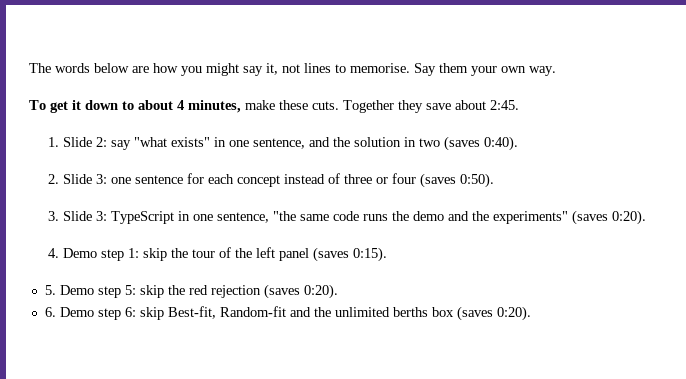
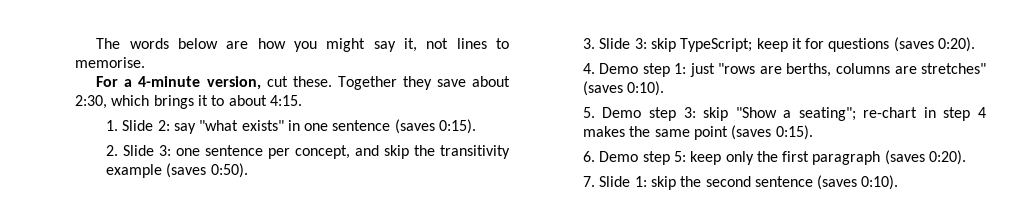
- The words below are how you might say it, not lines to memorise. Say them your own way.
- To get it down to about 4 minutes, make these cuts. Together they save about 2:45.
+ The words below are how you might say it, not lines to memorise.
+ For a 4-minute version, cut these. Together they save about 2:30, which brings it to about 4:15.
- 1. Slide 2: say "what exists" in one sentence, and the solution in two (saves 0:40).
+ 1. Slide 2: say "what exists" in one sentence (saves 0:15).
- 2. Slide 3: one sentence for each concept instead of three or four (saves 0:50).
+ 2. Slide 3: one sentence per concept, and skip the transitivity example (saves 0:50).
- 3. Slide 3: TypeScript in one sentence, "the same code runs the demo and the experiments" (saves 0:20).
+ 3. Slide 3: skip TypeScript; keep it for questions (saves 0:20).
- 4. Demo step 1: skip the tour of the left panel (saves 0:15).
- 5. Demo step 5: skip the red rejection (saves 0:20).
- 6. Demo step 6: skip Best-fit, Random-fit and the unlimited berths box (saves 0:20).
+ 4. Demo step 1: just "rows are berths, columns are stretches" (saves 0:10).
+ 5. Demo step 3: skip "Show a seating"; re-chart in step 4 makes the same point (saves 0:15).
+ 6. Demo step 5: keep only the first paragraph (saves 0:20).
+ 7. Slide 1: skip the second sentence (saves 0:10).

